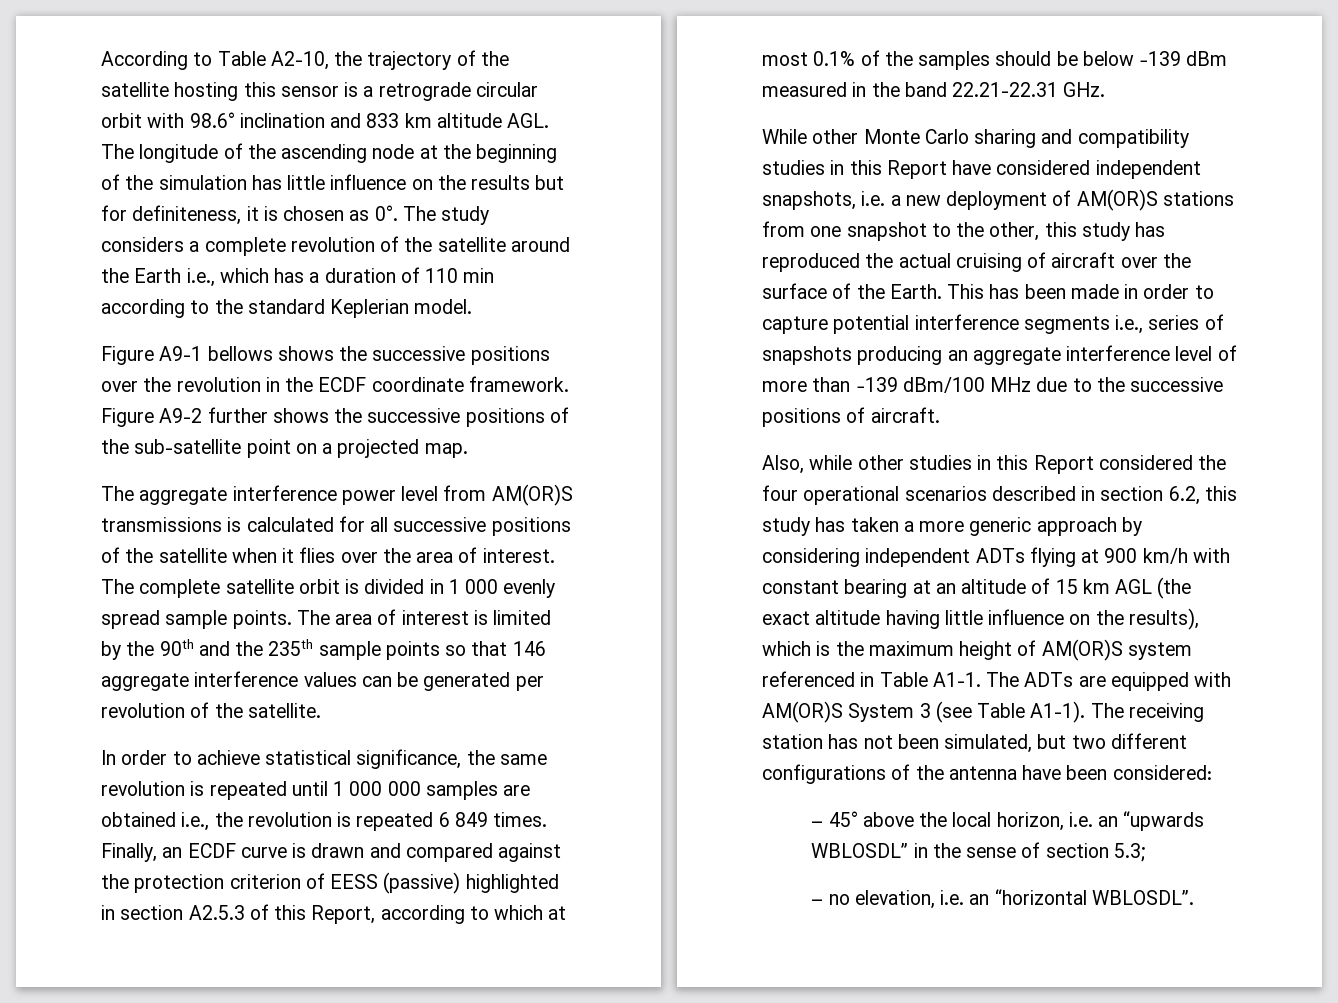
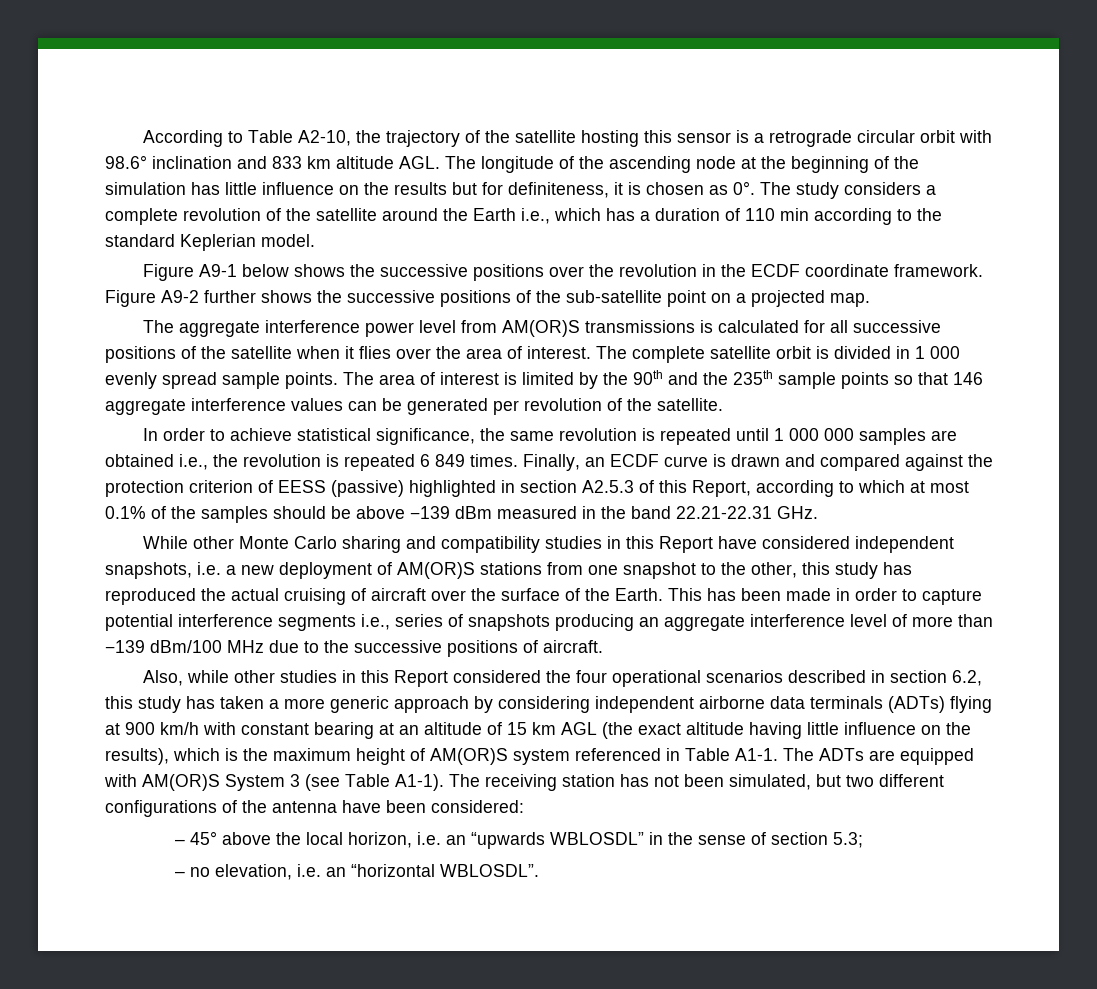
- Figure A9-1 bellows shows the successive positions over the revolution in the ECDF coordinate framework.
+ Figure A9-1 below shows the successive positions over the revolution in the ECDF coordinate framework.
- Finally, an ECDF curve is drawn and compared against the protection criterion of EESS (passive) highlighted in section A2.5.3 of this Report, according to which at most 0.1% of the samples should be below −139 dBm measured in the band 22.21-22.31 GHz.
+ Finally, an ECDF curve is drawn and compared against the protection criterion of EESS (passive) highlighted in section A2.5.3 of this Report, according to which at most 0.1% of the samples should be above −139 dBm measured in the band 22.21-22.31 GHz.
- Also, while other studies in this Report considered the four operational scenarios described in section 6.2, this study has taken a more generic approach by considering independent ADTs flying at 900 km/h with constant bearing at an altitude of 15 km AGL (the exact altitude having little influence on the results), which is the maximum height of AM(OR)S system referenced in Table A1-1.
+ Also, while other studies in this Report considered the four operational scenarios described in section 6.2, this study has taken a more generic approach by considering independent airborne data terminals (ADTs) flying at 900 km/h with constant bearing at an altitude of 15 km AGL (the exact altitude having little influence on the results), which is the maximum height of AM(OR)S system referenced in Table A1-1.

